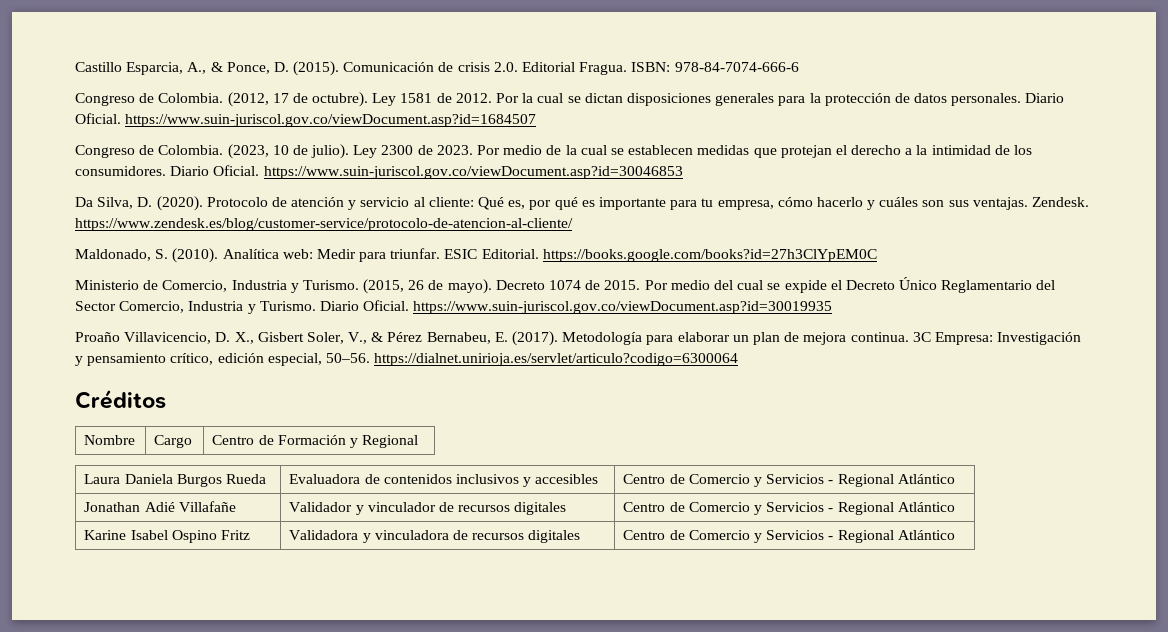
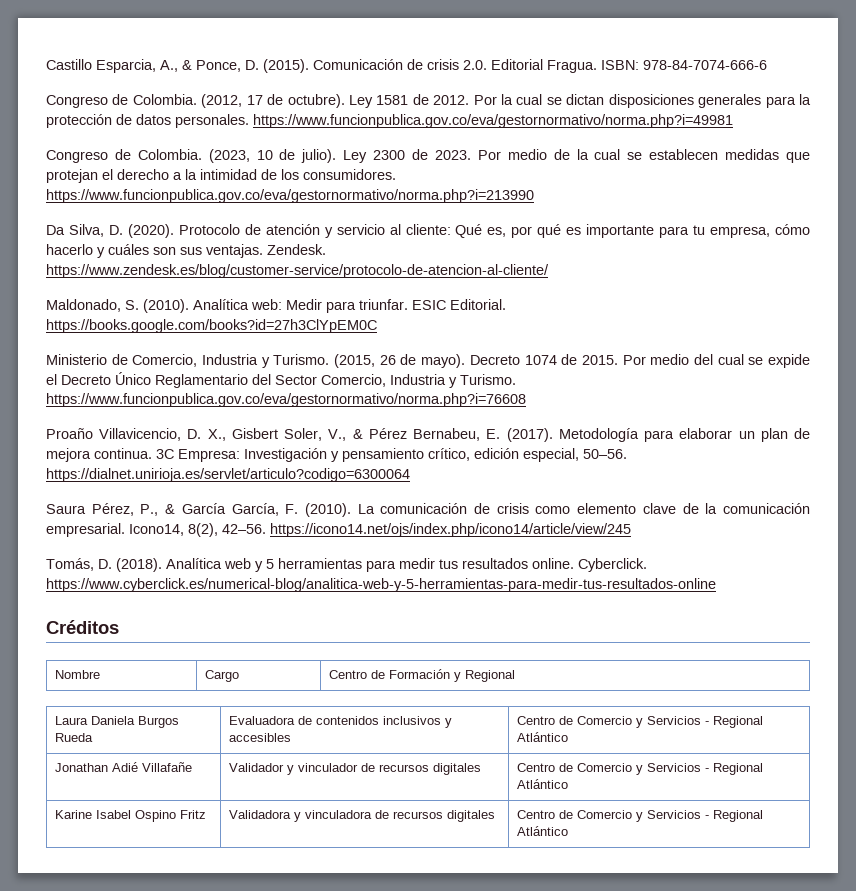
- Por la cual se dictan disposiciones generales para la protección de datos personales. Diario Oficial. https://www.suin-juriscol.gov.co/viewDocument.asp?id=1684507
+ Por la cual se dictan disposiciones generales para la protección de datos personales. https://www.funcionpublica.gov.co/eva/gestornormativo/norma.php?i=49981
- Por medio de la cual se establecen medidas que protejan el derecho a la intimidad de los consumidores. Diario Oficial. https://www.suin-juriscol.gov.co/viewDocument.asp?id=30046853
+ Por medio de la cual se establecen medidas que protejan el derecho a la intimidad de los consumidores. https://www.funcionpublica.gov.co/eva/gestornormativo/norma.php?i=213990
- Por medio del cual se expide el Decreto Único Reglamentario del Sector Comercio, Industria y Turismo. Diario Oficial. https://www.suin-juriscol.gov.co/viewDocument.asp?id=30019935
+ Por medio del cual se expide el Decreto Único Reglamentario del Sector Comercio, Industria y Turismo. https://www.funcionpublica.gov.co/eva/gestornormativo/norma.php?i=76608
+ Saura Pérez, P., & García García, F. (2010). La comunicación de crisis como elemento clave de la comunicación empresarial. Icono14, 8(2), 42–56. https://icono14.net/ojs/index.php/icono14/article/view/245
+ Tomás, D. (2018). Analítica web y 5 herramientas para medir tus resultados online. Cyberclick. https://www.cyberclick.es/numerical-blog/analitica-web-y-5-herramientas-para-medir-tus-resultados-online

